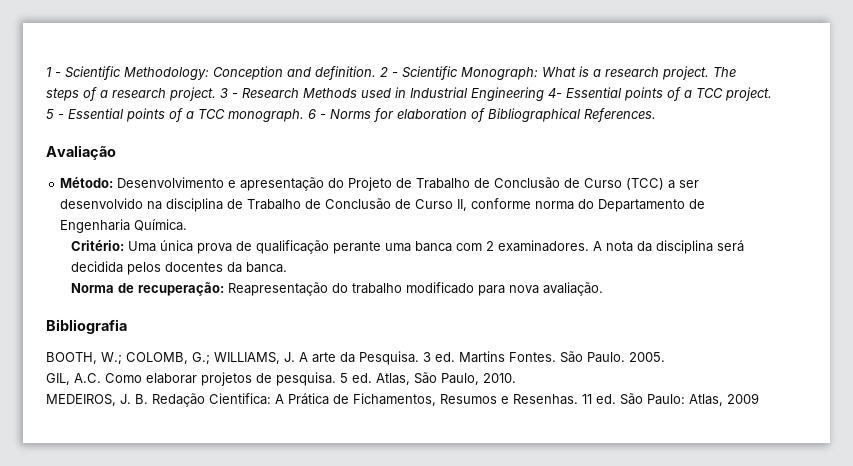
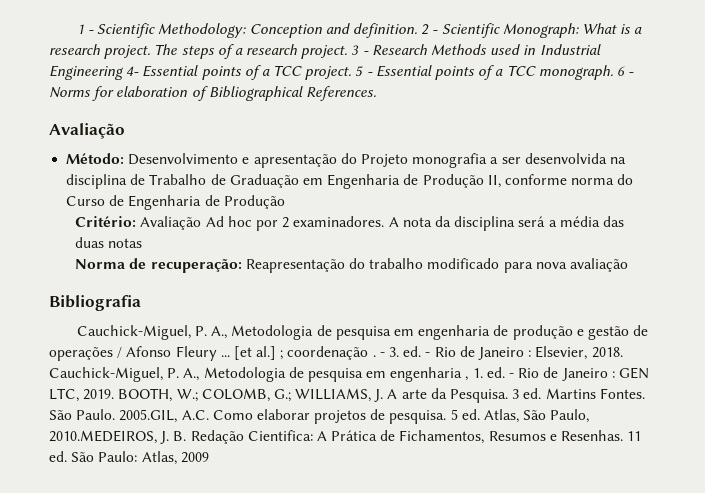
- Método: Desenvolvimento e apresentação do Projeto de Trabalho de Conclusão de Curso (TCC) a ser desenvolvido na disciplina de Trabalho de Conclusão de Curso II, conforme norma do Departamento de Engenharia Química.
+ Método: Desenvolvimento e apresentação do Projeto monografia a ser desenvolvida na disciplina de Trabalho de Graduação em Engenharia de Produção II, conforme norma do Curso de Engenharia de Produção
- Critério: Uma única prova de qualificação perante uma banca com 2 examinadores.
+ Critério: Avaliação Ad hoc por 2 examinadores.
- A nota da disciplina será decidida pelos docentes da banca.
+ A nota da disciplina será a média das duas notas
- Norma de recuperação: Reapresentação do trabalho modificado para nova avaliação.
+ Norma de recuperação: Reapresentação do trabalho modificado para nova avaliação
+ Cauchick-Miguel, P. A., Metodologia de pesquisa em engenharia de produção e gestão de operações / Afonso Fleury ... [et al.] ; coordenação . - 3. ed. - Rio de Janeiro : Elsevier, 2018. Cauchick-Miguel, P. A., Metodologia de pesquisa em engenharia , 1. ed. - Rio de Janeiro : GEN LTC, 2019.
- 2005.
- GIL, A.C. Como elaborar projetos de pesquisa.
+ 2005.GIL, A.C. Como elaborar projetos de pesquisa.
- 5 ed. Atlas, São Paulo, 2010.
- MEDEIROS, J. B. Redação Cientifica: A Prática de Fichamentos, Resumos e Resenhas.
+ 5 ed. Atlas, São Paulo, 2010.MEDEIROS, J. B. Redação Cientifica: A Prática de Fichamentos, Resumos e Resenhas.

